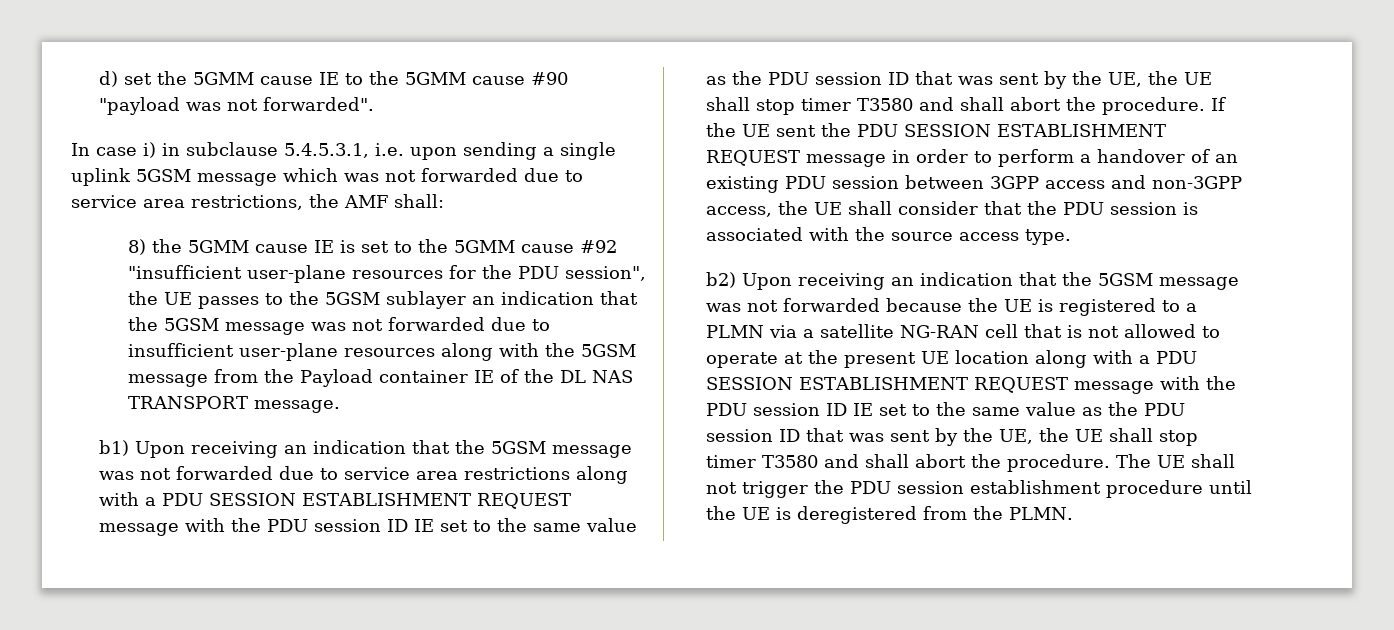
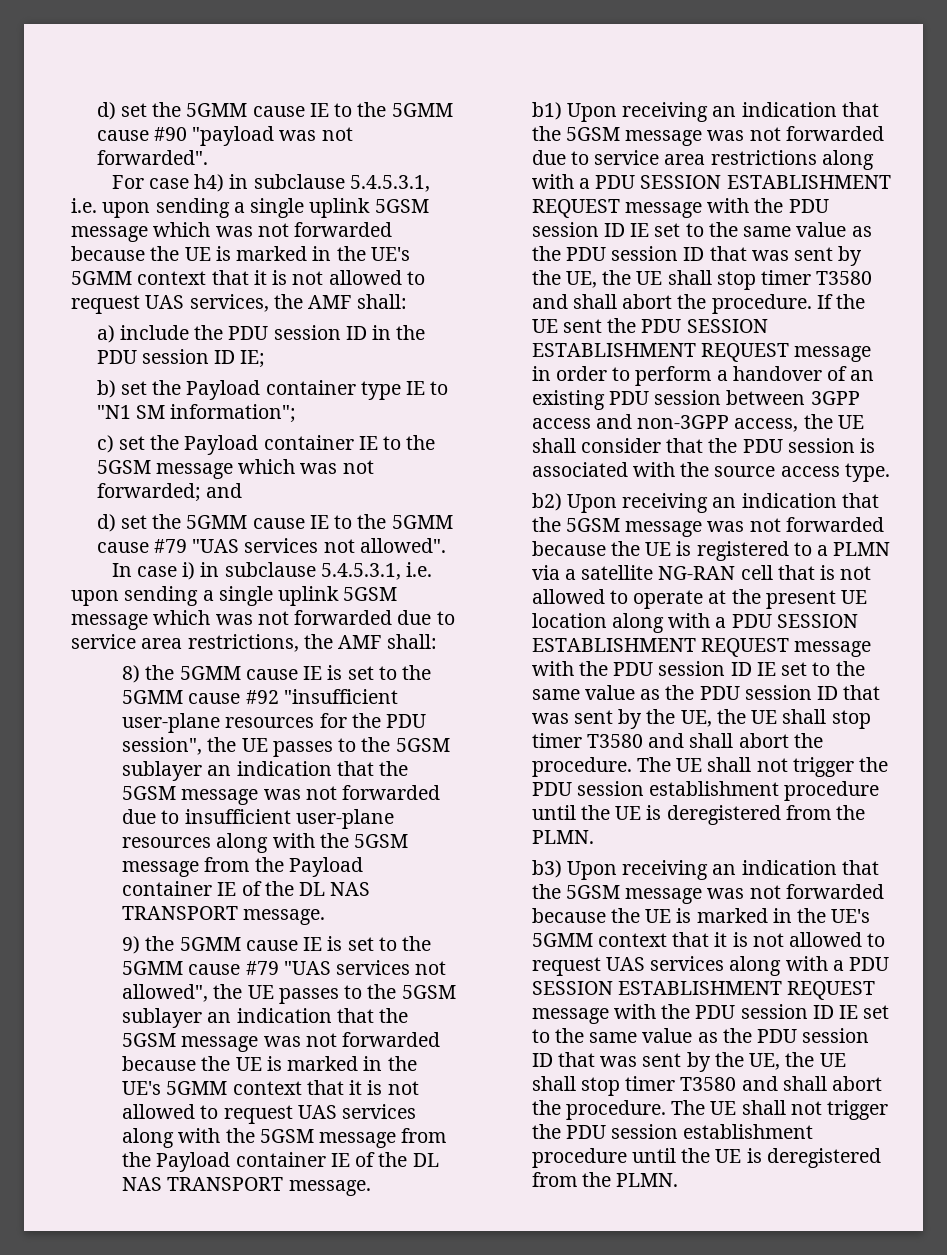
+ For case h4) in subclause 5.4.5.3.1, i.e. upon sending a single uplink 5GSM message which was not forwarded because the UE is marked in the UE's 5GMM context that it is not allowed to request UAS services, the AMF shall:
+ a) include the PDU session ID in the PDU session ID IE;
+ b) set the Payload container type IE to "N1 SM information";
+ c) set the Payload container IE to the 5GSM message which was not forwarded; and
+ d) set the 5GMM cause IE to the 5GMM cause #79 "UAS services not allowed".
+ 9) the 5GMM cause IE is set to the 5GMM cause #79 "UAS services not allowed", the UE passes to the 5GSM sublayer an indication that the 5GSM message was not forwarded because the UE is marked in the UE's 5GMM context that it is not allowed to request UAS services along with the 5GSM message from the Payload container IE of the DL NAS TRANSPORT message.
+ b3) Upon receiving an indication that the 5GSM message was not forwarded because the UE is marked in the UE's 5GMM context that it is not allowed to request UAS services along with a PDU SESSION ESTABLISHMENT REQUEST message with the PDU session ID IE set to the same value as the PDU session ID that was sent by the UE, the UE shall stop timer T3580 and shall abort the procedure. The UE shall not trigger the PDU session establishment procedure until the UE is deregistered from the PLMN.

